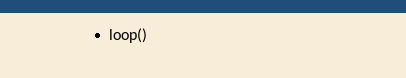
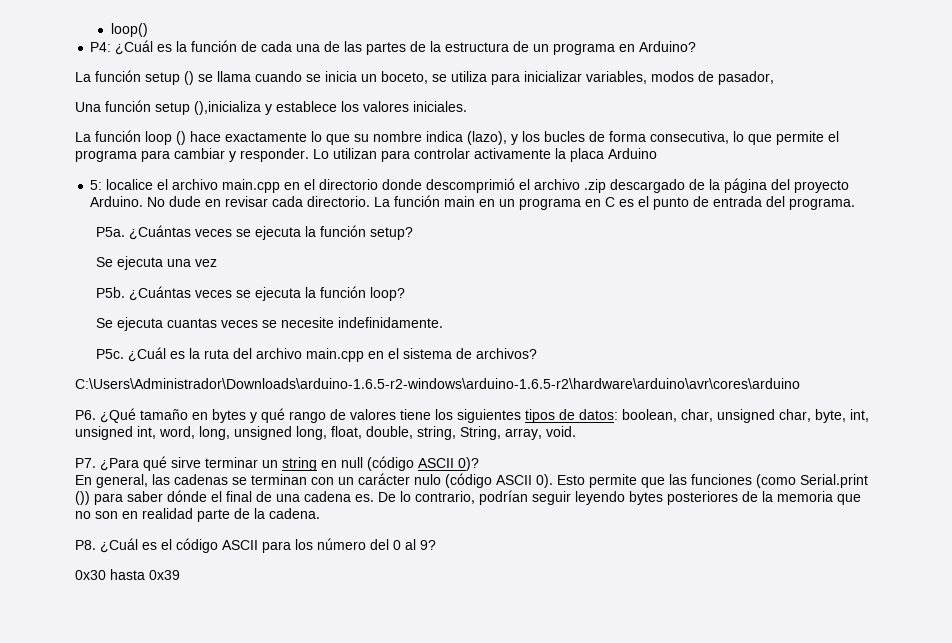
+ P4: ¿Cuál es la función de cada una de las partes de la estructura de un programa en Arduino?
+ La función setup () se llama cuando se inicia un boceto, se utiliza para inicializar variables, modos de pasador,
+ Una función setup (),inicializa y establece los valores iniciales.
+ La función loop () hace exactamente lo que su nombre indica (lazo), y los bucles de forma consecutiva, lo que permite el programa para cambiar y responder. Lo utilizan para controlar activamente la placa Arduino
+ 5: localice el archivo main.cpp en el directorio donde descomprimió el archivo .zip descargado de la página del proyecto Arduino. No dude en revisar cada directorio. La función main en un programa en C es el punto de entrada del programa.
+ P5a. ¿Cuántas veces se ejecuta la función setup?
+ Se ejecuta una vez
+ P5b. ¿Cuántas veces se ejecuta la función loop?
+ Se ejecuta cuantas veces se necesite indefinidamente.
+ P5c. ¿Cuál es la ruta del archivo main.cpp en el sistema de archivos?
+ C:\Users\Administrador\Downloads\arduino-1.6.5-r2-windows\arduino-1.6.5-r2\hardware\arduino\avr\cores\arduino
+ P6. ¿Qué tamaño en bytes y qué rango de valores tiene los siguientes tipos de datos: boolean, char, unsigned char, byte, int, unsigned int, word, long, unsigned long, float, double, string, String, array, void.
+ P7. ¿Para qué sirve terminar un string en null (código ASCII 0)?
+ En general, las cadenas se terminan con un carácter nulo (código ASCII 0). Esto permite que las funciones (como Serial.print ()) para saber dónde el final de una cadena es. De lo contrario, podrían seguir leyendo bytes posteriores de la memoria que no son en realidad parte de la cadena.
+ P8. ¿Cuál es el código ASCII para los número del 0 al 9?
+ 0x30 hasta 0x39

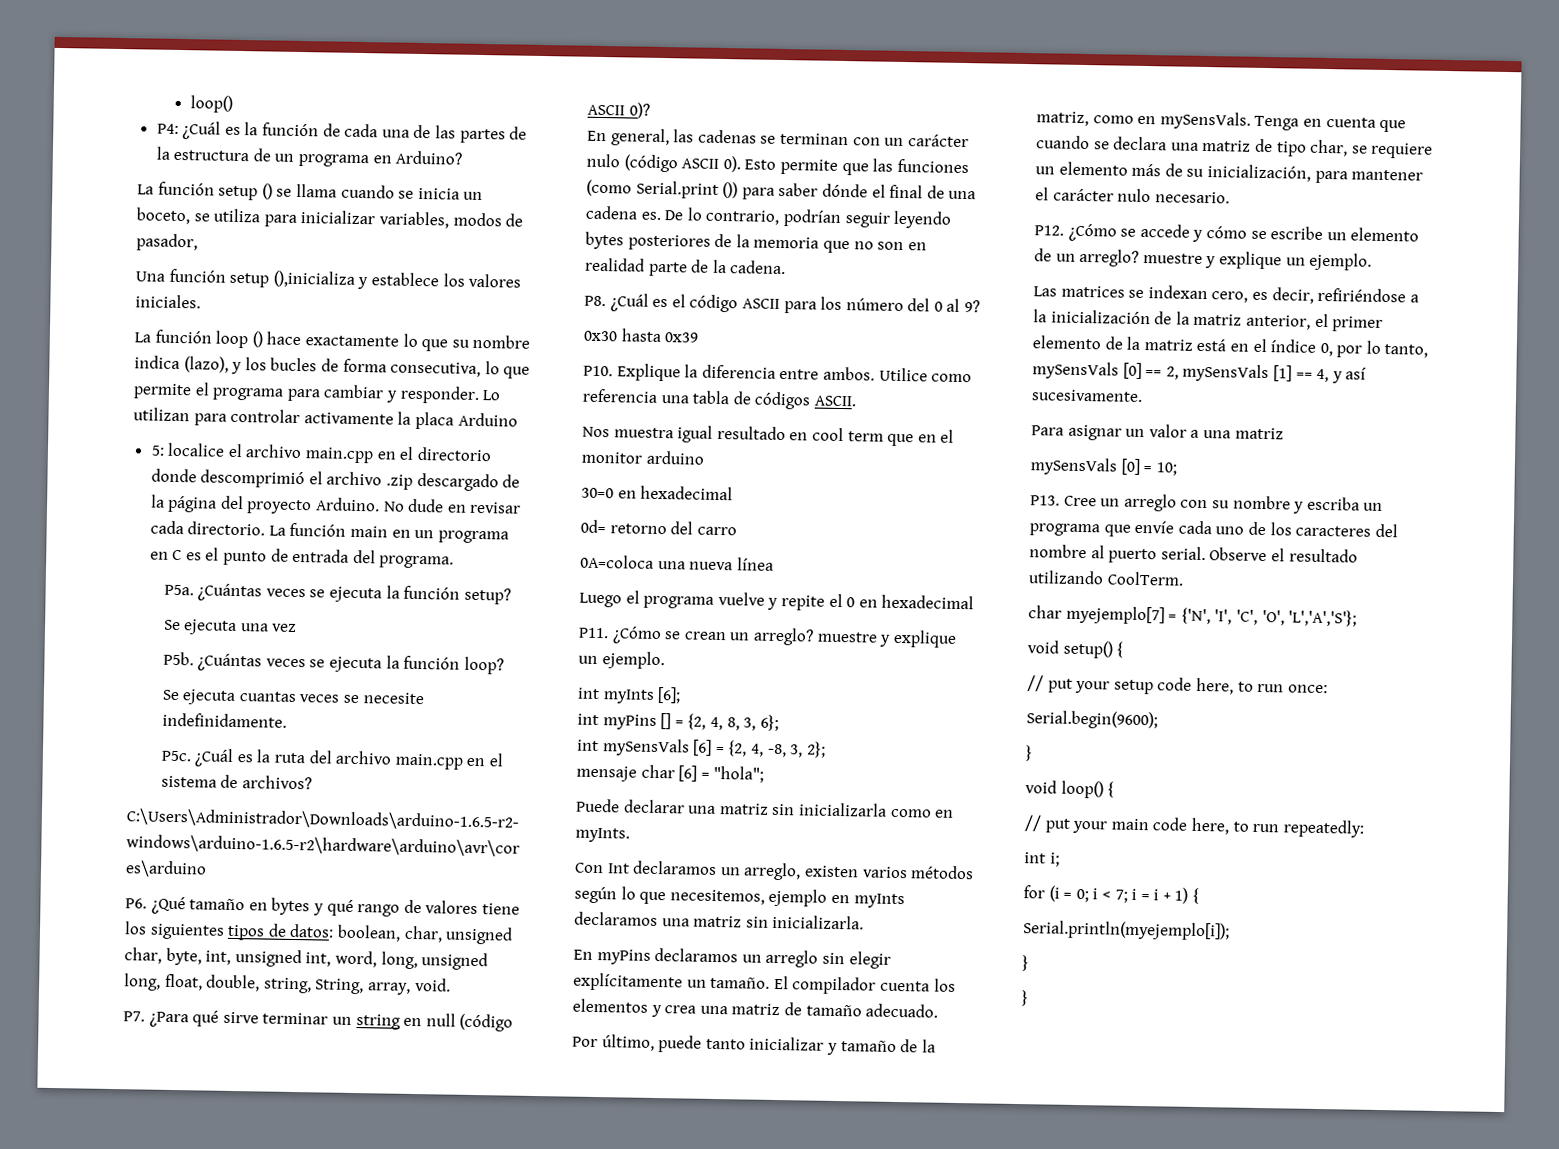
+ P10. Explique la diferencia entre ambos. Utilice como referencia una tabla de códigos ASCII.
+ Nos muestra igual resultado en cool term que en el monitor arduino
+ 30=0 en hexadecimal
+ 0d= retorno del carro
+ 0A=coloca una nueva línea
+ Luego el programa vuelve y repite el 0 en hexadecimal
+ P11. ¿Cómo se crean un arreglo? muestre y explique un ejemplo.
+ int myInts [6];
+ int myPins [] = {2, 4, 8, 3, 6};
+ int mySensVals [6] = {2, 4, -8, 3, 2};
+ mensaje char [6] = "hola";
+ Puede declarar una matriz sin inicializarla como en myInts.
+ Con Int declaramos un arreglo, existen varios métodos según lo que necesitemos, ejemplo en myInts declaramos una matriz sin inicializarla.
+ En myPins declaramos un arreglo sin elegir explícitamente un tamaño. El compilador cuenta los elementos y crea una matriz de tamaño adecuado.
+ Por último, puede tanto inicializar y tamaño de la matriz, como en mySensVals. Tenga en cuenta que cuando se declara una matriz de tipo char, se requiere un elemento más de su inicialización, para mantener el carácter nulo necesario.
+ P12. ¿Cómo se accede y cómo se escribe un elemento de un arreglo? muestre y explique un ejemplo.
+ Las matrices se indexan cero, es decir, refiriéndose a la inicialización de la matriz anterior, el primer elemento de la matriz está en el índice 0, por lo tanto, mySensVals [0] == 2, mySensVals [1] == 4, y así sucesivamente.
+ Para asignar un valor a una matriz
+ mySensVals [0] = 10;
+ P13. Cree un arreglo con su nombre y escriba un programa que envíe cada uno de los caracteres del nombre al puerto serial. Observe el resultado utilizando CoolTerm.
+ char myejemplo[7] = {'N', 'I', 'C', 'O', 'L','A','S'};
+ void setup() {
+ // put your setup code here, to run once:
+ Serial.begin(9600);
+ }
+ void loop() {
+ // put your main code here, to run repeatedly:
+ int i;
+ for (i = 0; i < 7; i = i + 1) {
+ Serial.println(myejemplo[i]);
+ }
+ }

